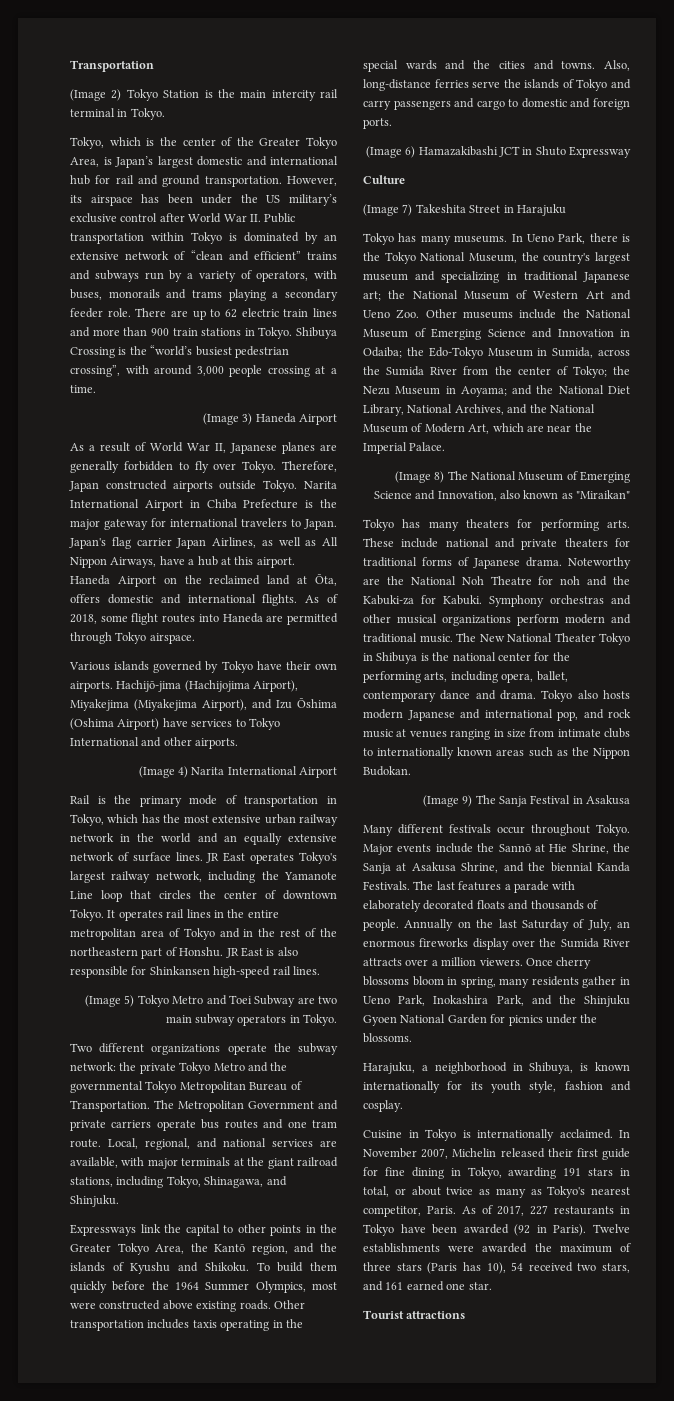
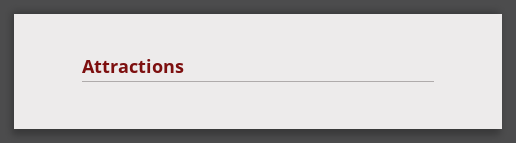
- Transportation
- (Image 2) Tokyo Station is the main intercity rail terminal in Tokyo.
- Tokyo, which is the center of the Greater Tokyo Area, is Japan’s largest domestic and international hub for rail and ground transportation. However, its airspace has been under the US military’s exclusive control after World War II. Public transportation within Tokyo is dominated by an extensive network of “clean and efficient” trains and subways run by a variety of operators, with buses, monorails and trams playing a secondary feeder role. There are up to 62 electric train lines and more than 900 train stations in Tokyo. Shibuya Crossing is the “world’s busiest pedestrian crossing”, with around 3,000 people crossing at a time.
- (Image 3) Haneda Airport
- As a result of World War II, Japanese planes are generally forbidden to fly over Tokyo. Therefore, Japan constructed airports outside Tokyo. Narita International Airport in Chiba Prefecture is the major gateway for international travelers to Japan. Japan's flag carrier Japan Airlines, as well as All Nippon Airways, have a hub at this airport. Haneda Airport on the reclaimed land at Ōta, offers domestic and international flights. As of 2018, some flight routes into Haneda are permitted through Tokyo airspace.
- Various islands governed by Tokyo have their own airports. Hachijō-jima (Hachijojima Airport), Miyakejima (Miyakejima Airport), and Izu Ōshima (Oshima Airport) have services to Tokyo International and other airports.
- (Image 4) Narita International Airport
- Rail is the primary mode of transportation in Tokyo, which has the most extensive urban railway network in the world and an equally extensive network of surface lines. JR East operates Tokyo's largest railway network, including the Yamanote Line loop that circles the center of downtown Tokyo. It operates rail lines in the entire metropolitan area of Tokyo and in the rest of the northeastern part of Honshu. JR East is also responsible for Shinkansen high-speed rail lines.
- (Image 5) Tokyo Metro and Toei Subway are two main subway operators in Tokyo.
- Two different organizations operate the subway network: the private Tokyo Metro and the governmental Tokyo Metropolitan Bureau of Transportation. The Metropolitan Government and private carriers operate bus routes and one tram route. Local, regional, and national services are available, with major terminals at the giant railroad stations, including Tokyo, Shinagawa, and Shinjuku.
- Expressways link the capital to other points in the Greater Tokyo Area, the Kantō region, and the islands of Kyushu and Shikoku. To build them quickly before the 1964 Summer Olympics, most were constructed above existing roads. Other transportation includes taxis operating in the special wards and the cities and towns. Also, long-distance ferries serve the islands of Tokyo and carry passengers and cargo to domestic and foreign ports.
- (Image 6) Hamazakibashi JCT in Shuto Expressway
- Culture
- (Image 7) Takeshita Street in Harajuku
- Tokyo has many museums. In Ueno Park, there is the Tokyo National Museum, the country's largest museum and specializing in traditional Japanese art; the National Museum of Western Art and Ueno Zoo. Other museums include the National Museum of Emerging Science and Innovation in Odaiba; the Edo-Tokyo Museum in Sumida, across the Sumida River from the center of Tokyo; the Nezu Museum in Aoyama; and the National Diet Library, National Archives, and the National Museum of Modern Art, which are near the Imperial Palace.
- (Image 8) The National Museum of Emerging Science and Innovation, also known as "Miraikan"
- Tokyo has many theaters for performing arts. These include national and private theaters for traditional forms of Japanese drama. Noteworthy are the National Noh Theatre for noh and the Kabuki-za for Kabuki. Symphony orchestras and other musical organizations perform modern and traditional music. The New National Theater Tokyo in Shibuya is the national center for the performing arts, including opera, ballet, contemporary dance and drama. Tokyo also hosts modern Japanese and international pop, and rock music at venues ranging in size from intimate clubs to internationally known areas such as the Nippon Budokan.
- (Image 9) The Sanja Festival in Asakusa
- Many different festivals occur throughout Tokyo. Major events include the Sannō at Hie Shrine, the Sanja at Asakusa Shrine, and the biennial Kanda Festivals. The last features a parade with elaborately decorated floats and thousands of people. Annually on the last Saturday of July, an enormous fireworks display over the Sumida River attracts over a million viewers. Once cherry blossoms bloom in spring, many residents gather in Ueno Park, Inokashira Park, and the Shinjuku Gyoen National Garden for picnics under the blossoms.
- Harajuku, a neighborhood in Shibuya, is known internationally for its youth style, fashion and cosplay.
- Cuisine in Tokyo is internationally acclaimed. In November 2007, Michelin released their first guide for fine dining in Tokyo, awarding 191 stars in total, or about twice as many as Tokyo's nearest competitor, Paris. As of 2017, 227 restaurants in Tokyo have been awarded (92 in Paris). Twelve establishments were awarded the maximum of three stars (Paris has 10), 54 received two stars, and 161 earned one star.
- Tourist attractions
+ Attractions

